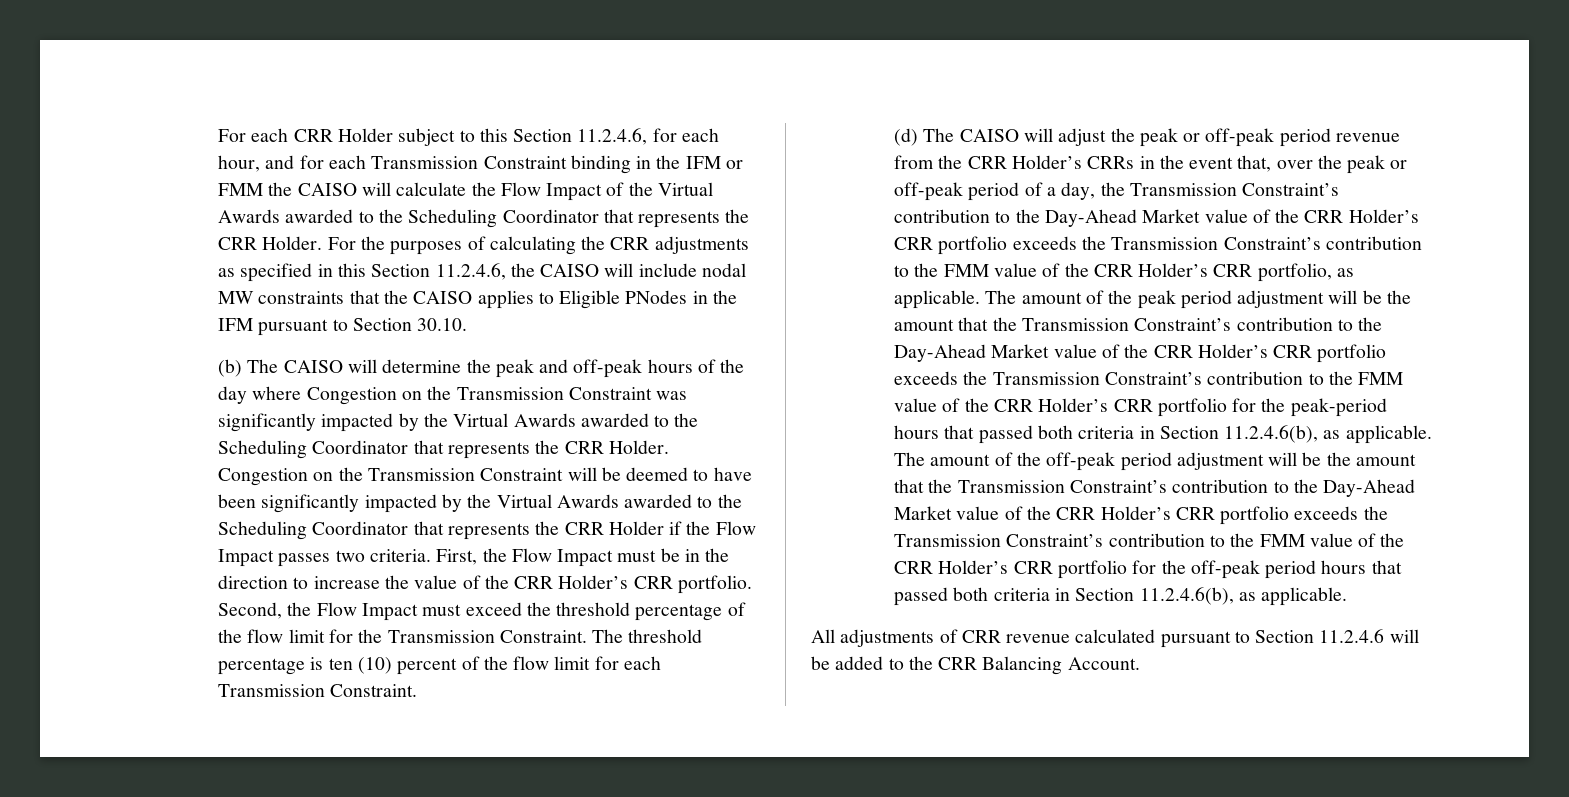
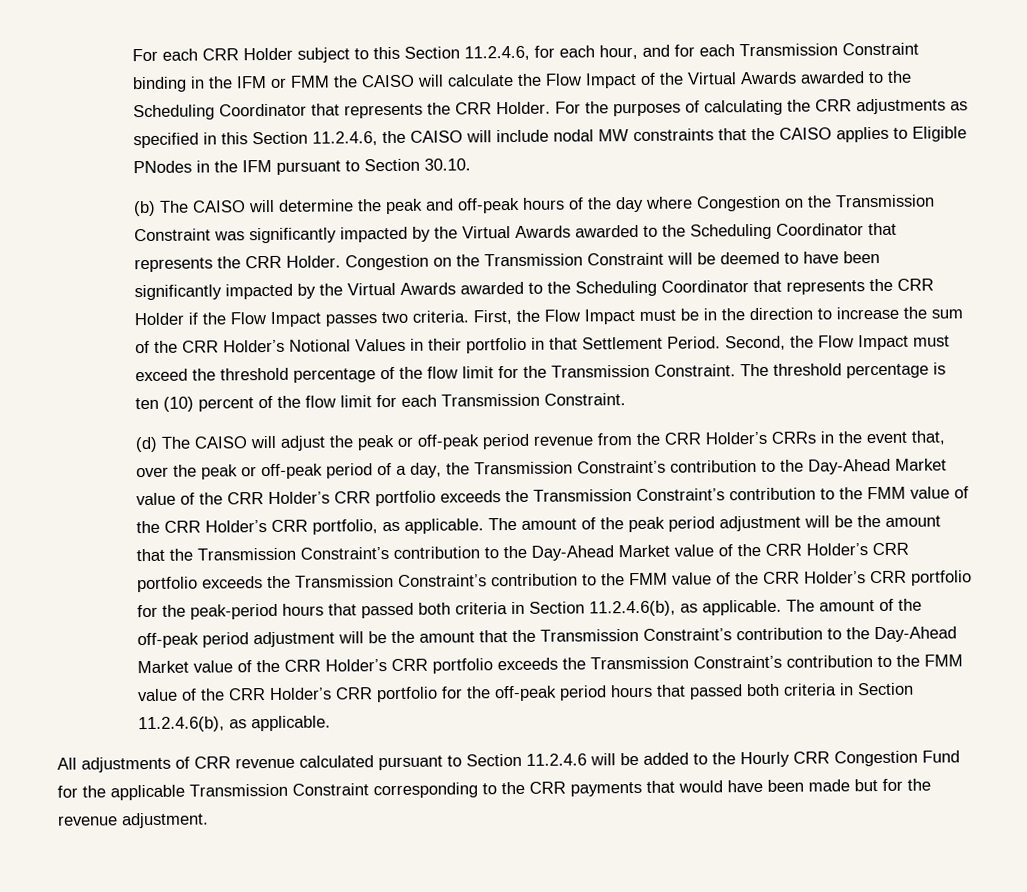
- First, the Flow Impact must be in the direction to increase the value of the CRR Holder’s CRR portfolio.
+ First, the Flow Impact must be in the direction to increase the sum of the CRR Holder’s Notional Values in their portfolio in that Settlement Period.
- All adjustments of CRR revenue calculated pursuant to Section 11.2.4.6 will be added to the CRR Balancing Account.
+ All adjustments of CRR revenue calculated pursuant to Section 11.2.4.6 will be added to the Hourly CRR Congestion Fund for the applicable Transmission Constraint corresponding to the CRR payments that would have been made but for the revenue adjustment.

